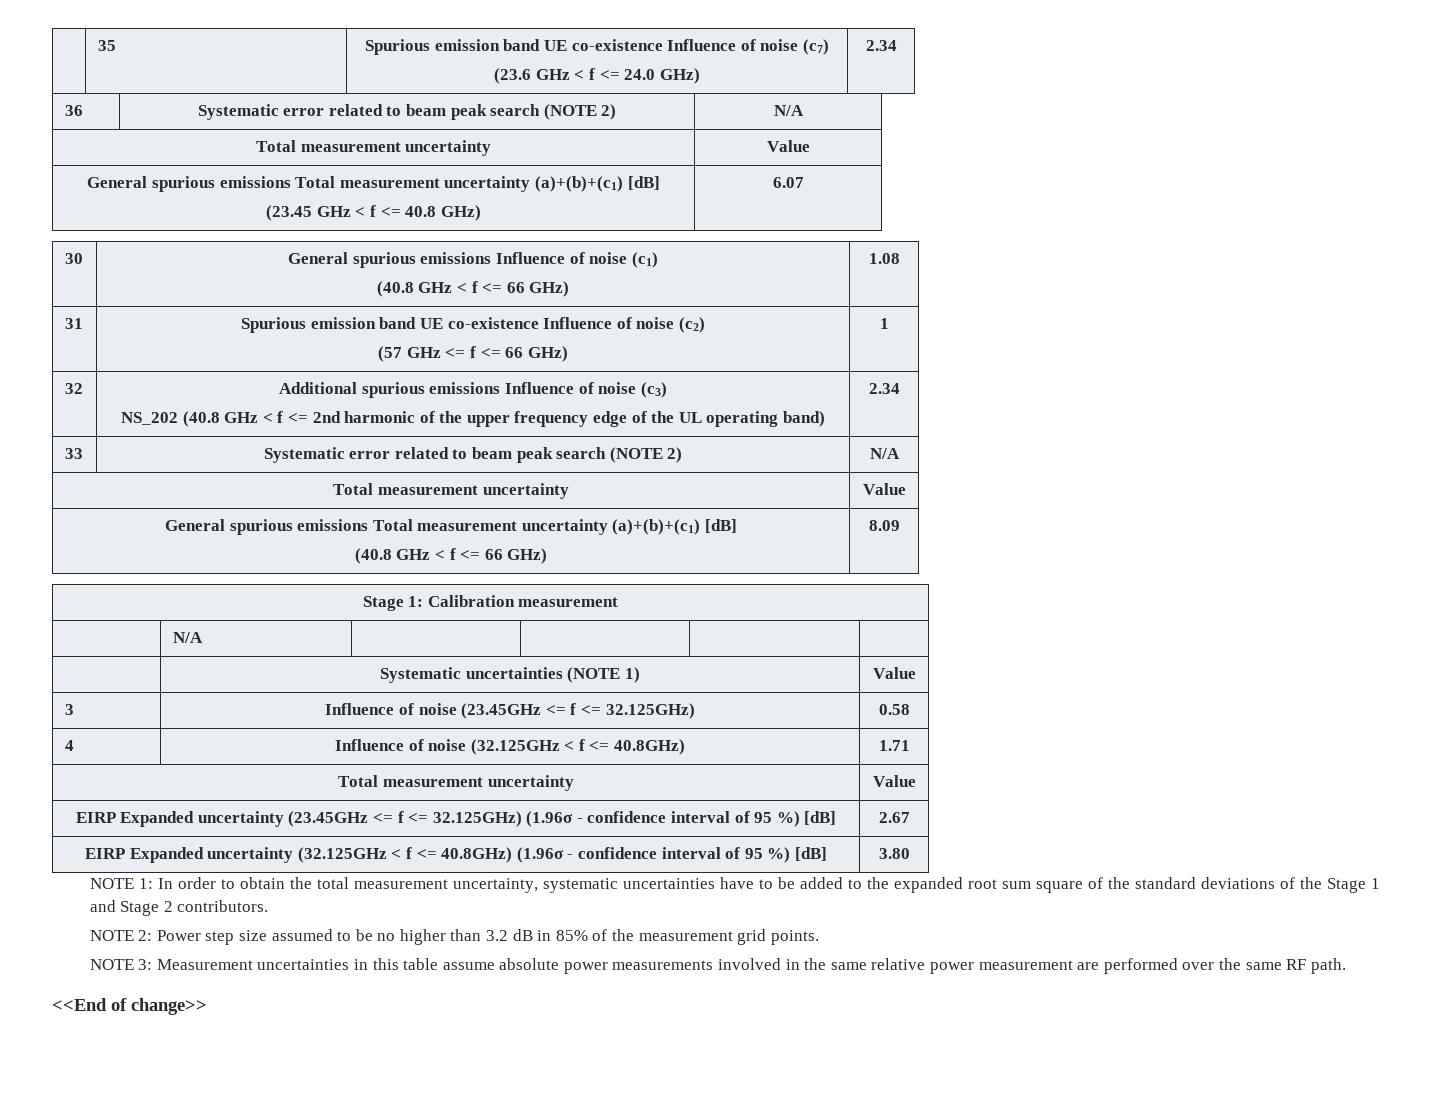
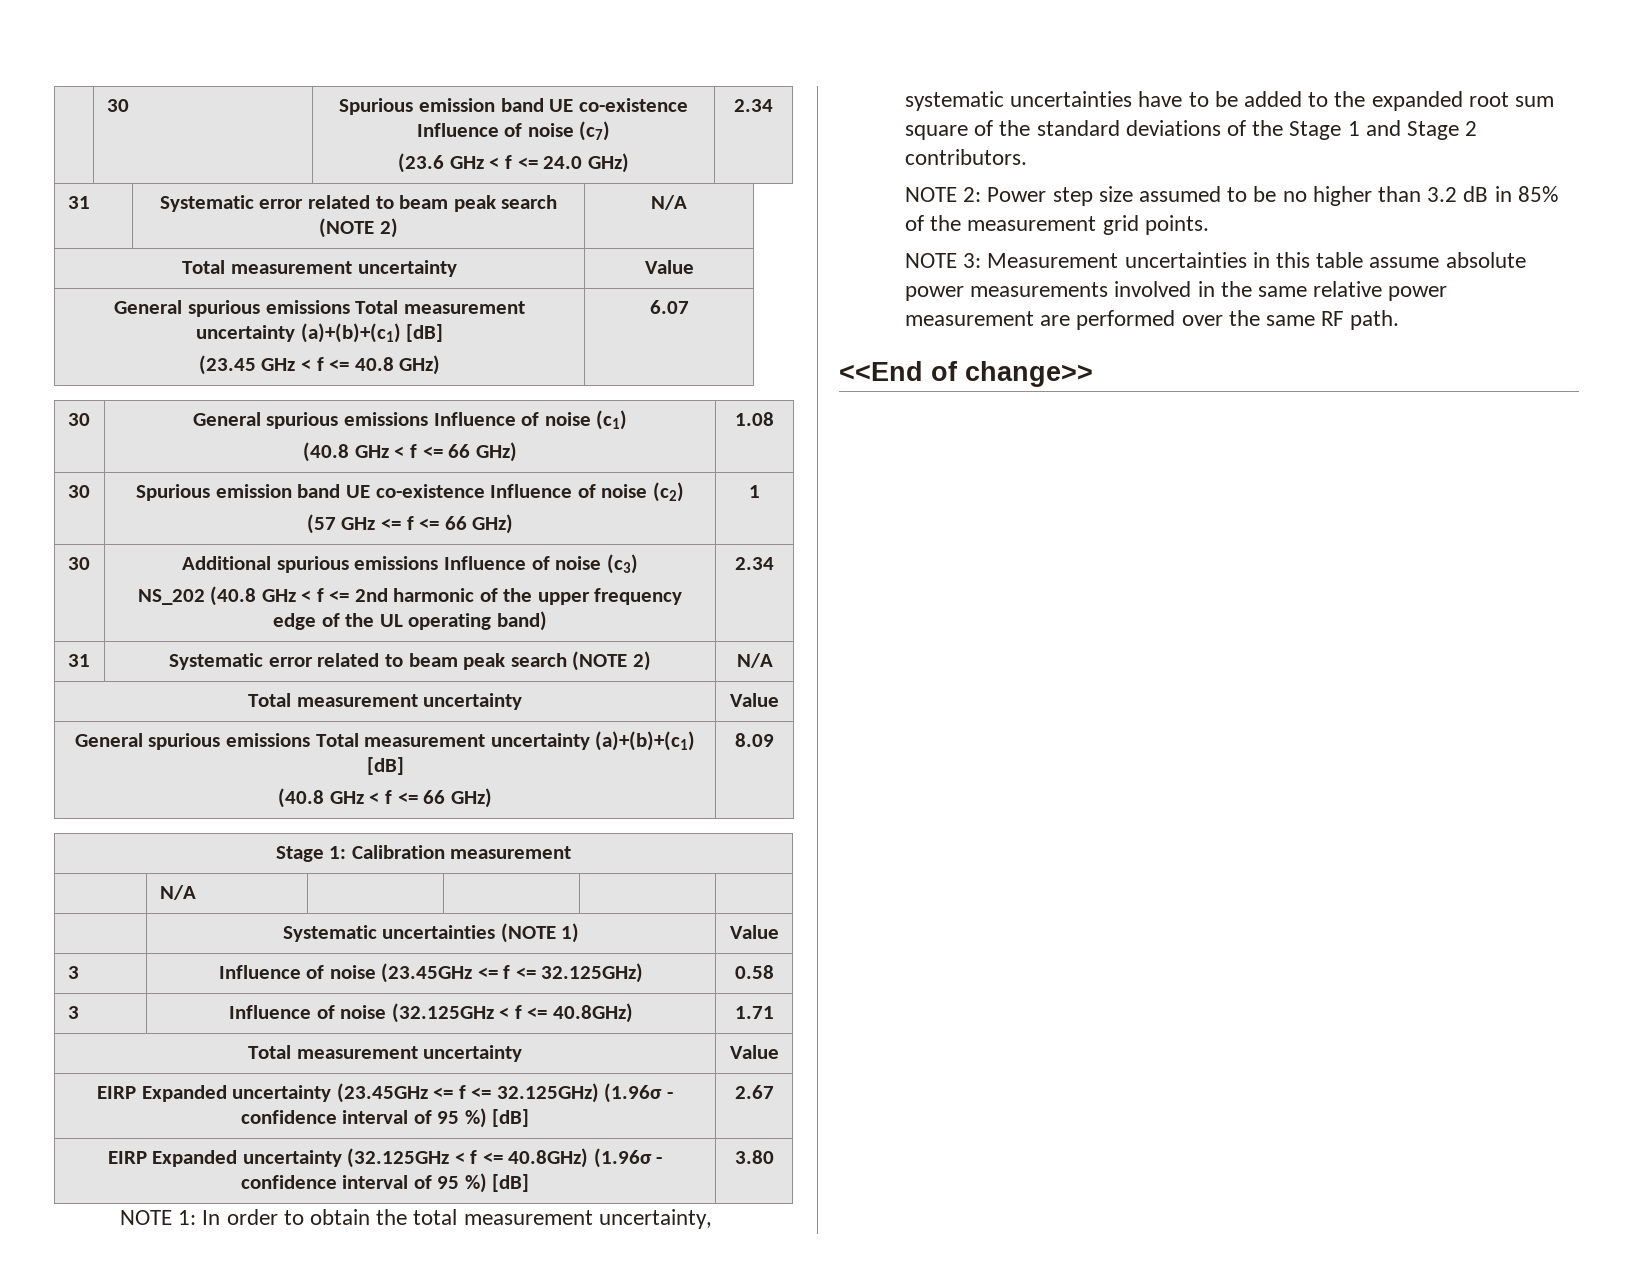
- | 35 | Spurious emission band UE co-existence Influence of noise (c7)
+ | 30 | Spurious emission band UE co-existence Influence of noise (c7)
  (23.6 GHz < f <= 24.0 GHz) | 2.34
- 36 | Systematic error related to beam peak search (NOTE 2) | N/A
+ 31 | Systematic error related to beam peak search (NOTE 2) | N/A
- 31 | Spurious emission band UE co-existence Influence of noise (c2)
+ 30 | Spurious emission band UE co-existence Influence of noise (c2)
- 32 | Additional spurious emissions Influence of noise (c3)
+ 30 | Additional spurious emissions Influence of noise (c3)
  NS_202 (40.8 GHz < f <= 2nd harmonic of the upper frequency edge of the UL operating band) | 2.34
- 33 | Systematic error related to beam peak search (NOTE 2) | N/A
+ 31 | Systematic error related to beam peak search (NOTE 2) | N/A
- 4 | Influence of noise (32.125GHz < f <= 40.8GHz) | 1.71
+ 3 | Influence of noise (32.125GHz < f <= 40.8GHz) | 1.71

